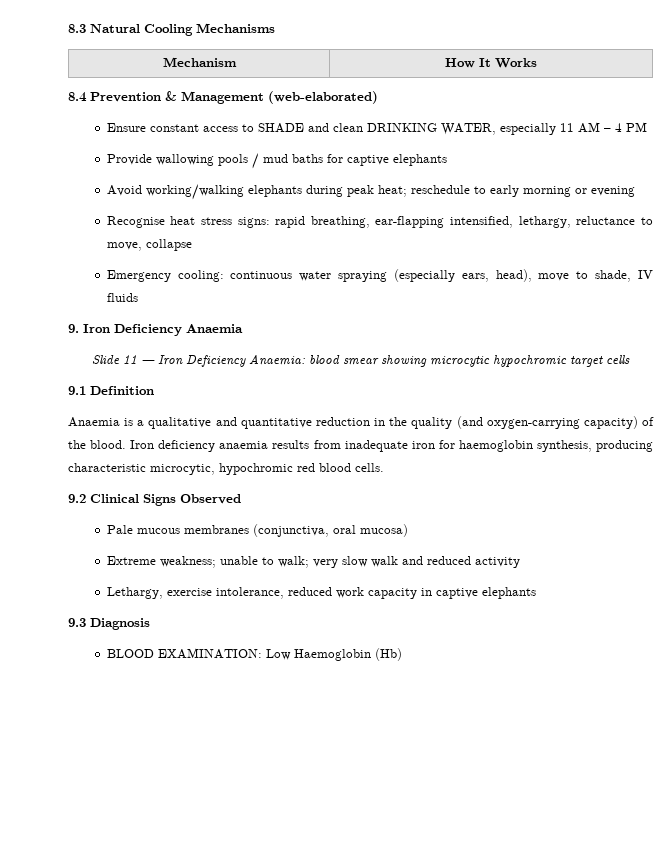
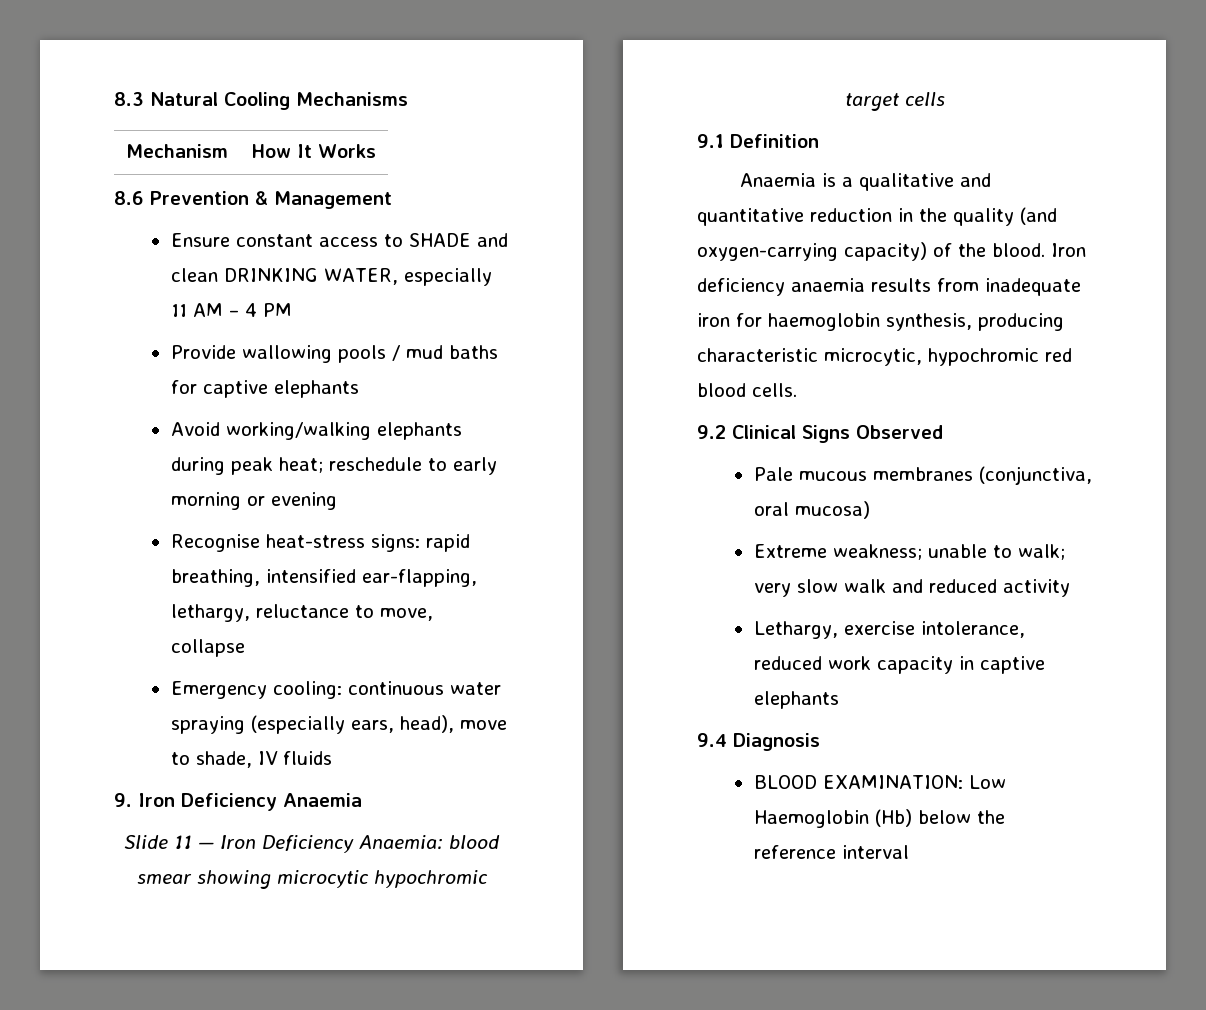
- 8.4 Prevention & Management (web-elaborated)
+ 8.6 Prevention & Management
- Recognise heat stress signs: rapid breathing, ear-flapping intensified, lethargy, reluctance to move, collapse
+ Recognise heat-stress signs: rapid breathing, intensified ear-flapping, lethargy, reluctance to move, collapse
- 9.3 Diagnosis
+ 9.4 Diagnosis
- BLOOD EXAMINATION: Low Haemoglobin (Hb)
+ BLOOD EXAMINATION: Low Haemoglobin (Hb) below the reference interval

